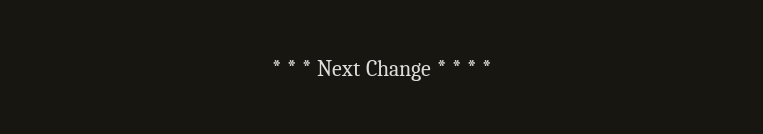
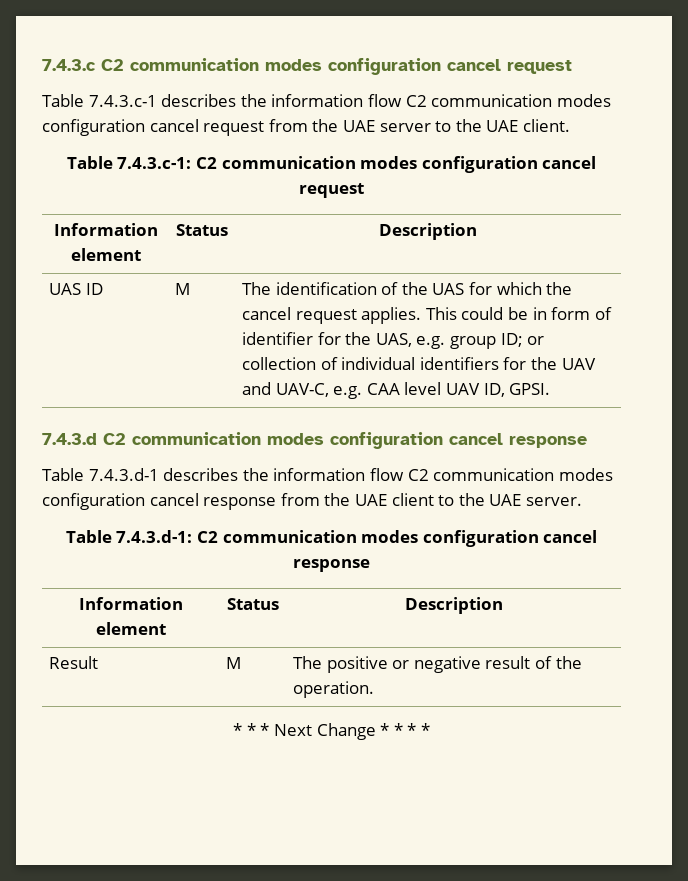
+ 7.4.3.c C2 communication modes configuration cancel request
+ Table 7.4.3.c-1 describes the information flow C2 communication modes configuration cancel request from the UAE server to the UAE client.
+ Table 7.4.3.c-1: C2 communication modes configuration cancel request
+ Information element | Status | Description
+ UAS ID | M | The identification of the UAS for which the cancel request applies. This could be in form of identifier for the UAS, e.g. group ID; or collection of individual identifiers for the UAV and UAV-C, e.g. CAA level UAV ID, GPSI.
+ 7.4.3.d C2 communication modes configuration cancel response
+ Table 7.4.3.d-1 describes the information flow C2 communication modes configuration cancel response from the UAE client to the UAE server.
+ Table 7.4.3.d-1: C2 communication modes configuration cancel response
+ Information element | Status | Description
+ Result | M | The positive or negative result of the operation.

